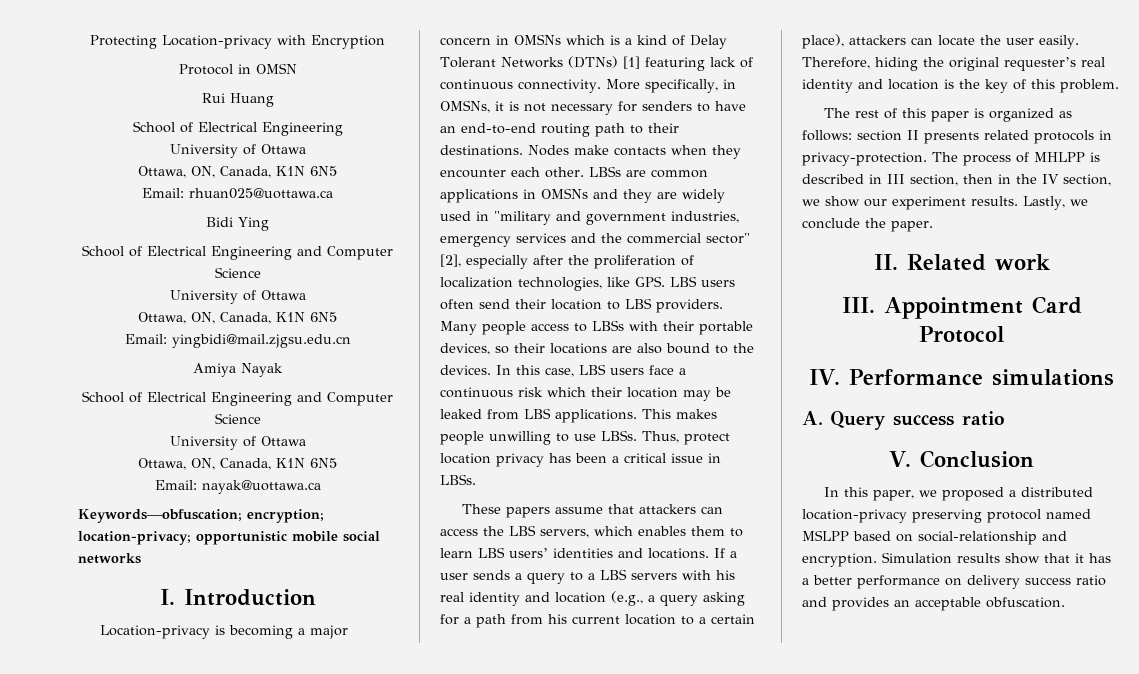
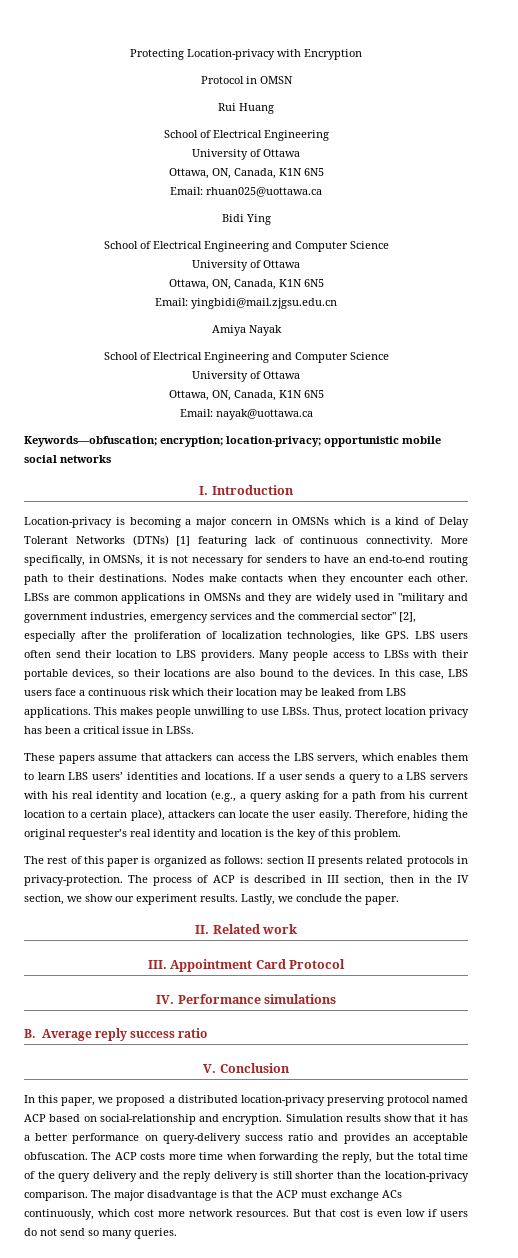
- The process of MHLPP is described in III section, then in the IV section, we show our experiment results.
+ The process of ACP is described in III section, then in the IV section, we show our experiment results.
- A. Query success ratio
+ B. Average reply success ratio
- In this paper, we proposed a distributed location-privacy preserving protocol named MSLPP based on social-relationship and encryption.
+ In this paper, we proposed a distributed location-privacy preserving protocol named ACP based on social-relationship and encryption.
- Simulation results show that it has a better performance on delivery success ratio and provides an acceptable obfuscation.
+ Simulation results show that it has a better performance on query-delivery success ratio and provides an acceptable obfuscation.
+ The ACP costs more time when forwarding the reply, but the total time of the query delivery and the reply delivery is still shorter than the location-privacy comparison. The major disadvantage is that the ACP must exchange ACs continuously, which cost more network resources. But that cost is even low if users do not send so many queries.

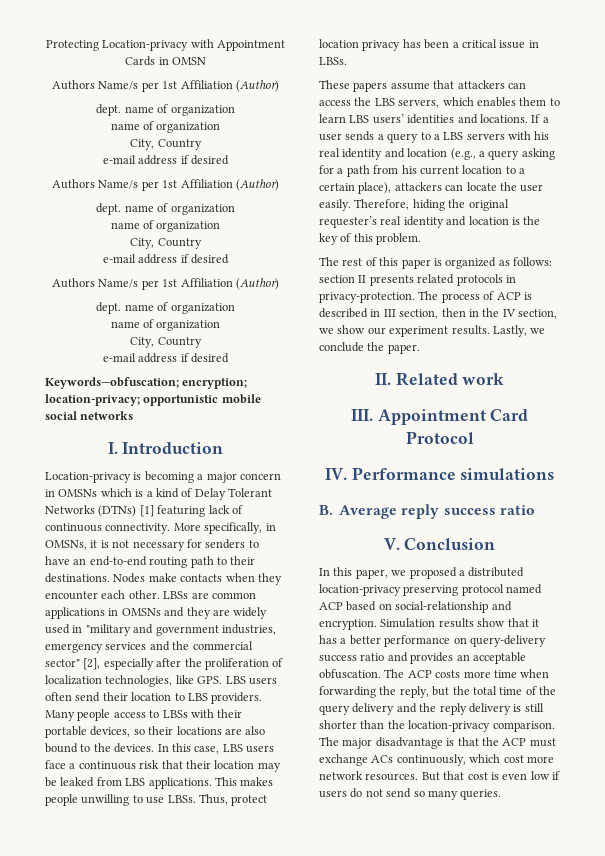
- Protecting Location-privacy with Encryption
- Protocol in OMSN
- Rui Huang
- School of Electrical Engineering
- University of Ottawa
- Ottawa, ON, Canada, K1N 6N5
- Email: rhuan025@uottawa.ca
- Bidi Ying
- School of Electrical Engineering and Computer Science
- University of Ottawa
- Ottawa, ON, Canada, K1N 6N5
- Email: yingbidi@mail.zjgsu.edu.cn
- Amiya Nayak
- School of Electrical Engineering and Computer Science
- University of Ottawa
- Ottawa, ON, Canada, K1N 6N5
- Email: nayak@uottawa.ca
+ Protecting Location-privacy with Appointment Cards in OMSN
+ Authors Name/s per 1st Affiliation (Author)
+ dept. name of organization
+ name of organization
+ City, Country
+ e-mail address if desired
+ Authors Name/s per 1st Affiliation (Author)
+ dept. name of organization
+ name of organization
+ City, Country
+ e-mail address if desired
+ Authors Name/s per 1st Affiliation (Author)
+ dept. name of organization
+ name of organization
+ City, Country
+ e-mail address if desired
- In this case, LBS users face a continuous risk which their location may be leaked from LBS applications.
+ In this case, LBS users face a continuous risk that their location may be leaked from LBS applications.

